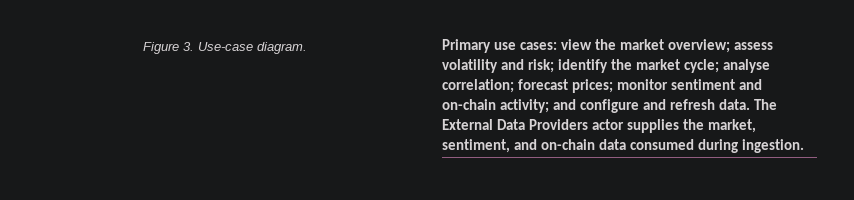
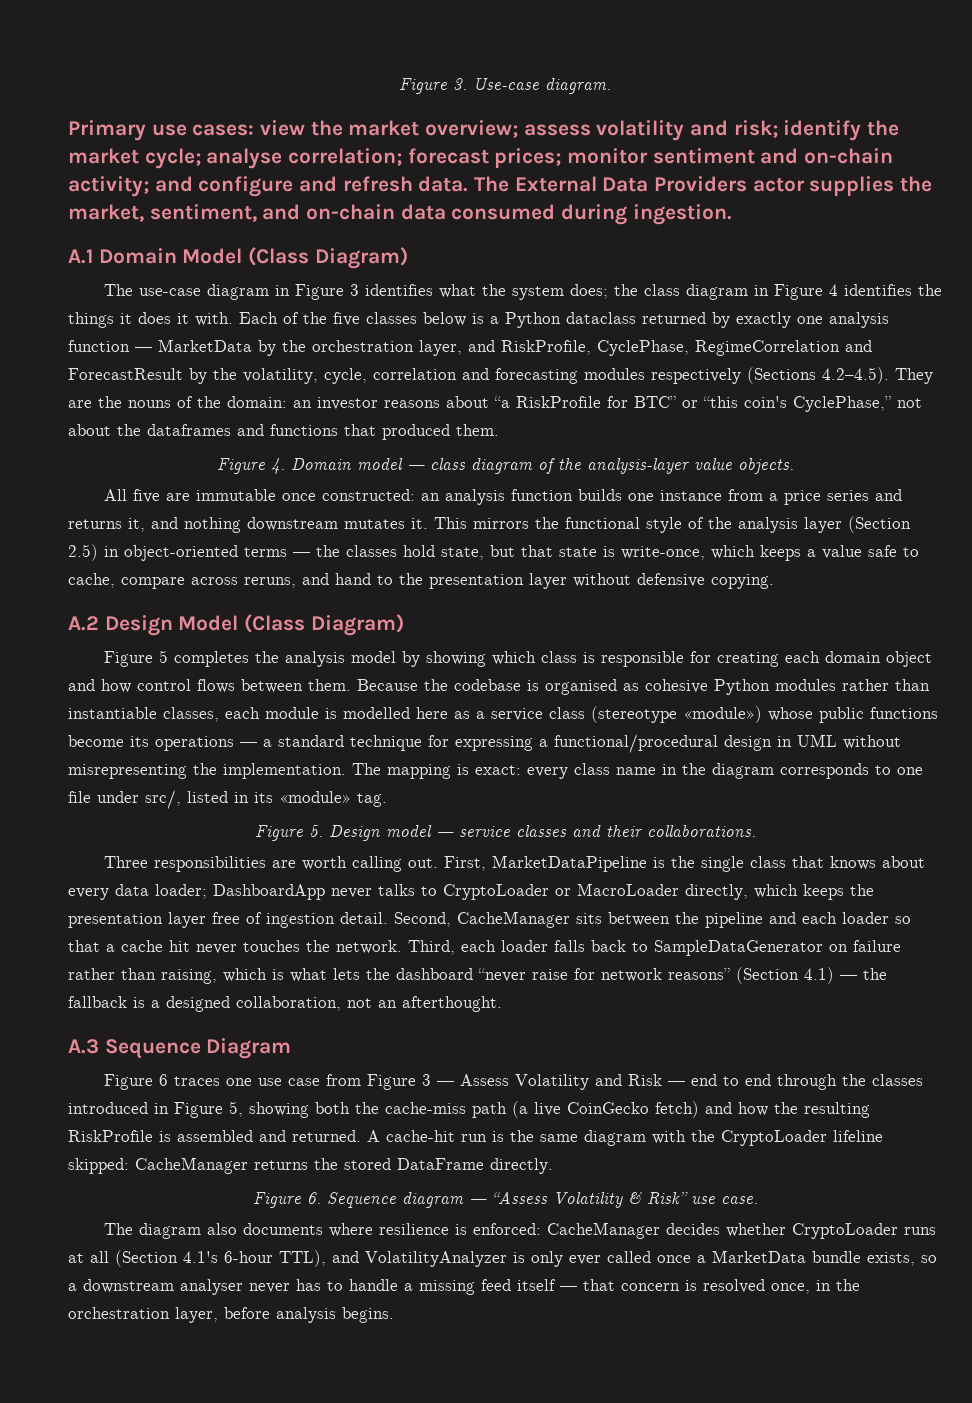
+ A.1 Domain Model (Class Diagram)
+ The use-case diagram in Figure 3 identifies what the system does; the class diagram in Figure 4 identifies the things it does it with. Each of the five classes below is a Python dataclass returned by exactly one analysis function — MarketData by the orchestration layer, and RiskProfile, CyclePhase, RegimeCorrelation and ForecastResult by the volatility, cycle, correlation and forecasting modules respectively (Sections 4.2–4.5). They are the nouns of the domain: an investor reasons about “a RiskProfile for BTC” or “this coin's CyclePhase,” not about the dataframes and functions that produced them.
+ Figure 4. Domain model — class diagram of the analysis-layer value objects.
+ All five are immutable once constructed: an analysis function builds one instance from a price series and returns it, and nothing downstream mutates it. This mirrors the functional style of the analysis layer (Section 2.5) in object-oriented terms — the classes hold state, but that state is write-once, which keeps a value safe to cache, compare across reruns, and hand to the presentation layer without defensive copying.
+ A.2 Design Model (Class Diagram)
+ Figure 5 completes the analysis model by showing which class is responsible for creating each domain object and how control flows between them. Because the codebase is organised as cohesive Python modules rather than instantiable classes, each module is modelled here as a service class (stereotype «module») whose public functions become its operations — a standard technique for expressing a functional/procedural design in UML without misrepresenting the implementation. The mapping is exact: every class name in the diagram corresponds to one file under src/, listed in its «module» tag.
+ Figure 5. Design model — service classes and their collaborations.
+ Three responsibilities are worth calling out. First, MarketDataPipeline is the single class that knows about every data loader; DashboardApp never talks to CryptoLoader or MacroLoader directly, which keeps the presentation layer free of ingestion detail. Second, CacheManager sits between the pipeline and each loader so that a cache hit never touches the network. Third, each loader falls back to SampleDataGenerator on failure rather than raising, which is what lets the dashboard “never raise for network reasons” (Section 4.1) — the fallback is a designed collaboration, not an afterthought.
+ A.3 Sequence Diagram
+ Figure 6 traces one use case from Figure 3 — Assess Volatility and Risk — end to end through the classes introduced in Figure 5, showing both the cache-miss path (a live CoinGecko fetch) and how the resulting RiskProfile is assembled and returned. A cache-hit run is the same diagram with the CryptoLoader lifeline skipped: CacheManager returns the stored DataFrame directly.
+ Figure 6. Sequence diagram — “Assess Volatility & Risk” use case.
+ The diagram also documents where resilience is enforced: CacheManager decides whether CryptoLoader runs at all (Section 4.1's 6-hour TTL), and VolatilityAnalyzer is only ever called once a MarketData bundle exists, so a downstream analyser never has to handle a missing feed itself — that concern is resolved once, in the orchestration layer, before analysis begins.

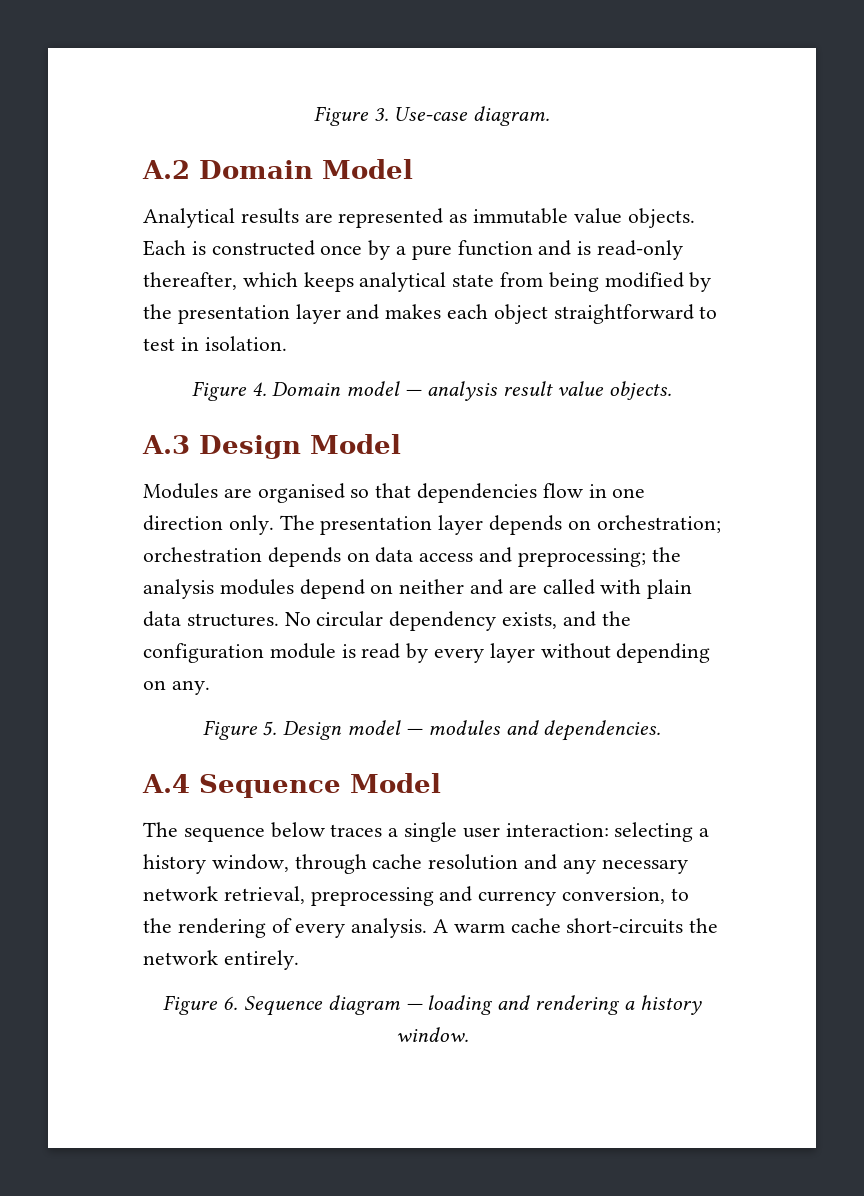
- Primary use cases: view the market overview; assess volatility and risk; identify the market cycle; analyse correlation; forecast prices; monitor sentiment and on-chain activity; and configure and refresh data. The External Data Providers actor supplies the market, sentiment, and on-chain data consumed during ingestion.
- A.1 Domain Model (Class Diagram)
- The use-case diagram in Figure 3 identifies what the system does; the class diagram in Figure 4 identifies the things it does it with. Each of the five classes below is a Python dataclass returned by exactly one analysis function — MarketData by the orchestration layer, and RiskProfile, CyclePhase, RegimeCorrelation and ForecastResult by the volatility, cycle, correlation and forecasting modules respectively (Sections 4.2–4.5). They are the nouns of the domain: an investor reasons about “a RiskProfile for BTC” or “this coin's CyclePhase,” not about the dataframes and functions that produced them.
+ A.2 Domain Model
+ Analytical results are represented as immutable value objects. Each is constructed once by a pure function and is read-only thereafter, which keeps analytical state from being modified by the presentation layer and makes each object straightforward to test in isolation.
- Figure 4. Domain model — class diagram of the analysis-layer value objects.
- All five are immutable once constructed: an analysis function builds one instance from a price series and returns it, and nothing downstream mutates it. This mirrors the functional style of the analysis layer (Section 2.5) in object-oriented terms — the classes hold state, but that state is write-once, which keeps a value safe to cache, compare across reruns, and hand to the presentation layer without defensive copying.
- A.2 Design Model (Class Diagram)
- Figure 5 completes the analysis model by showing which class is responsible for creating each domain object and how control flows between them. Because the codebase is organised as cohesive Python modules rather than instantiable classes, each module is modelled here as a service class (stereotype «module») whose public functions become its operations — a standard technique for expressing a functional/procedural design in UML without misrepresenting the implementation. The mapping is exact: every class name in the diagram corresponds to one file under src/, listed in its «module» tag.
+ Figure 4. Domain model — analysis result value objects.
+ A.3 Design Model
+ Modules are organised so that dependencies flow in one direction only. The presentation layer depends on orchestration; orchestration depends on data access and preprocessing; the analysis modules depend on neither and are called with plain data structures. No circular dependency exists, and the configuration module is read by every layer without depending on any.
- Figure 5. Design model — service classes and their collaborations.
- Three responsibilities are worth calling out. First, MarketDataPipeline is the single class that knows about every data loader; DashboardApp never talks to CryptoLoader or MacroLoader directly, which keeps the presentation layer free of ingestion detail. Second, CacheManager sits between the pipeline and each loader so that a cache hit never touches the network. Third, each loader falls back to SampleDataGenerator on failure rather than raising, which is what lets the dashboard “never raise for network reasons” (Section 4.1) — the fallback is a designed collaboration, not an afterthought.
- A.3 Sequence Diagram
- Figure 6 traces one use case from Figure 3 — Assess Volatility and Risk — end to end through the classes introduced in Figure 5, showing both the cache-miss path (a live CoinGecko fetch) and how the resulting RiskProfile is assembled and returned. A cache-hit run is the same diagram with the CryptoLoader lifeline skipped: CacheManager returns the stored DataFrame directly.
+ Figure 5. Design model — modules and dependencies.
+ A.4 Sequence Model
+ The sequence below traces a single user interaction: selecting a history window, through cache resolution and any necessary network retrieval, preprocessing and currency conversion, to the rendering of every analysis. A warm cache short-circuits the network entirely.
- Figure 6. Sequence diagram — “Assess Volatility & Risk” use case.
- The diagram also documents where resilience is enforced: CacheManager decides whether CryptoLoader runs at all (Section 4.1's 6-hour TTL), and VolatilityAnalyzer is only ever called once a MarketData bundle exists, so a downstream analyser never has to handle a missing feed itself — that concern is resolved once, in the orchestration layer, before analysis begins.
+ Figure 6. Sequence diagram — loading and rendering a history window.

